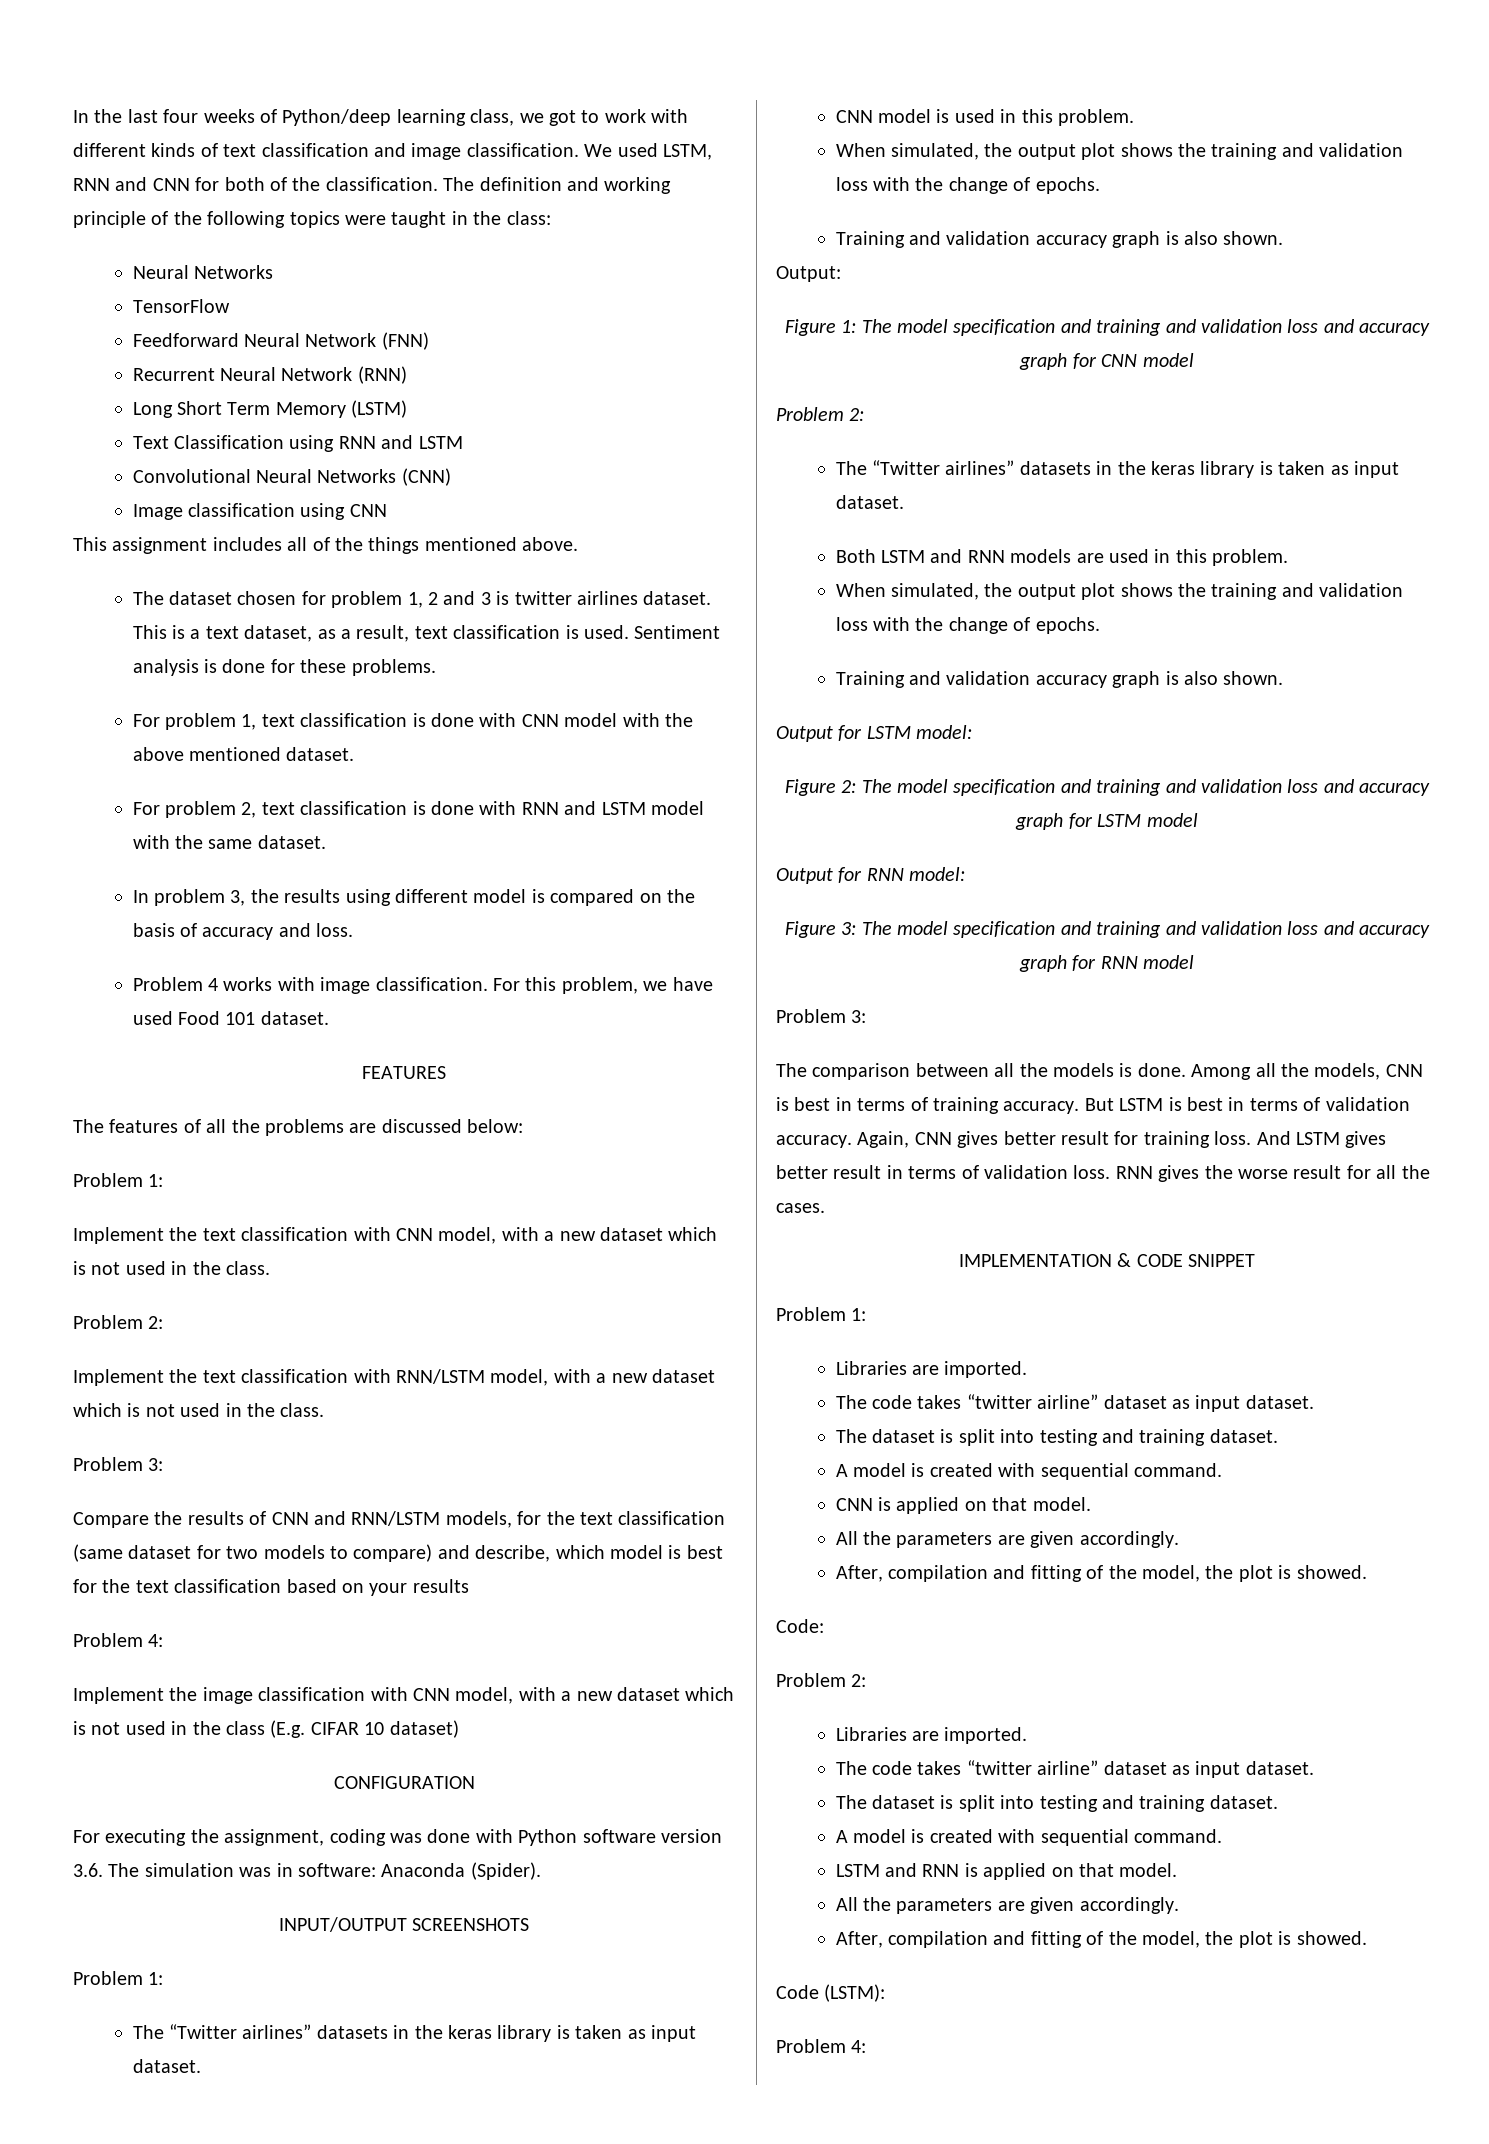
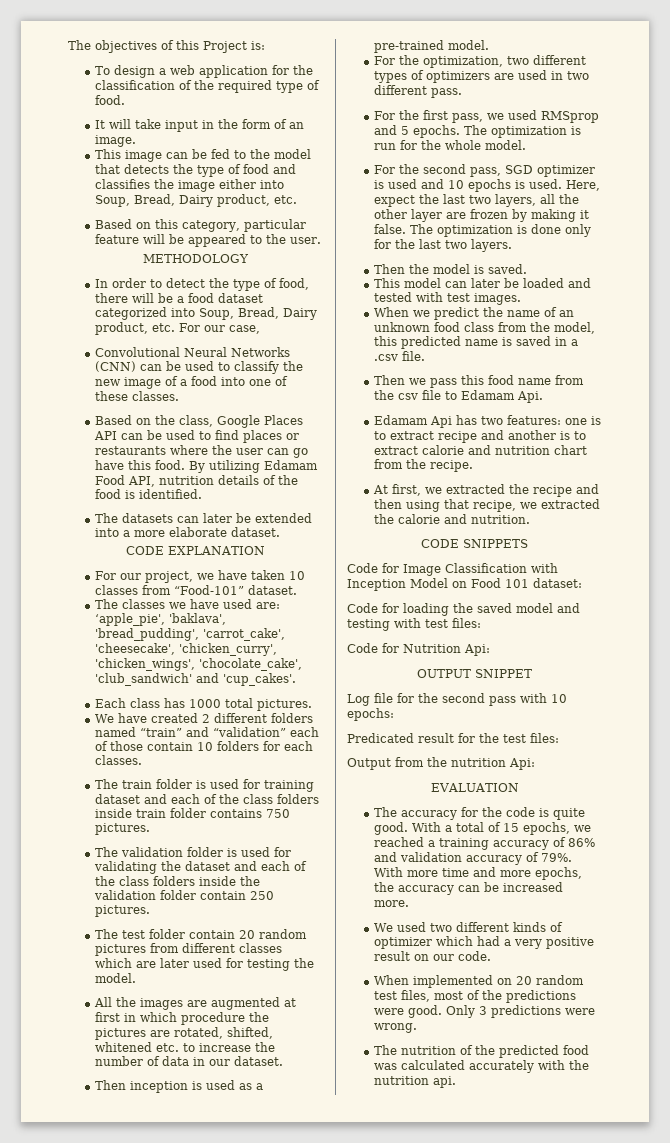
- In the last four weeks of Python/deep learning class, we got to work with different kinds of text classification and image classification. We used LSTM, RNN and CNN for both of the classification. The definition and working principle of the following topics were taught in the class:
- Neural Networks
- TensorFlow
- Feedforward Neural Network (FNN)
- Recurrent Neural Network (RNN)
- Long Short Term Memory (LSTM)
- Text Classification using RNN and LSTM
- Convolutional Neural Networks (CNN)
- Image classification using CNN
- This assignment includes all of the things mentioned above.
- The dataset chosen for problem 1, 2 and 3 is twitter airlines dataset. This is a text dataset, as a result, text classification is used. Sentiment analysis is done for these problems.
- For problem 1, text classification is done with CNN model with the above mentioned dataset.
- For problem 2, text classification is done with RNN and LSTM model with the same dataset.
- In problem 3, the results using different model is compared on the basis of accuracy and loss.
- Problem 4 works with image classification. For this problem, we have used Food 101 dataset.
- FEATURES
- The features of all the problems are discussed below:
- Problem 1:
- Implement the text classification with CNN model, with a new dataset which is not used in the class.
- Problem 2:
- Implement the text classification with RNN/LSTM model, with a new dataset which is not used in the class.
- Problem 3:
- Compare the results of CNN and RNN/LSTM models, for the text classification (same dataset for two models to compare) and describe, which model is best for the text classification based on your results
- Problem 4:
- Implement the image classification with CNN model, with a new dataset which is not used in the class (E.g. CIFAR 10 dataset)
- CONFIGURATION
- For executing the assignment, coding was done with Python software version 3.6. The simulation was in software: Anaconda (Spider).
- INPUT/OUTPUT SCREENSHOTS
- Problem 1:
- The “Twitter airlines” datasets in the keras library is taken as input dataset.
- CNN model is used in this problem.
- When simulated, the output plot shows the training and validation loss with the change of epochs.
- Training and validation accuracy graph is also shown.
- Output:
- Figure 1: The model specification and training and validation loss and accuracy graph for CNN model
- Problem 2:
- The “Twitter airlines” datasets in the keras library is taken as input dataset.
- Both LSTM and RNN models are used in this problem.
- When simulated, the output plot shows the training and validation loss with the change of epochs.
- Training and validation accuracy graph is also shown.
- Output for LSTM model:
- Figure 2: The model specification and training and validation loss and accuracy graph for LSTM model
- Output for RNN model:
- Figure 3: The model specification and training and validation loss and accuracy graph for RNN model
- Problem 3:
- The comparison between all the models is done. Among all the models, CNN is best in terms of training accuracy. But LSTM is best in terms of validation accuracy. Again, CNN gives better result for training loss. And LSTM gives better result in terms of validation loss. RNN gives the worse result for all the cases.
- IMPLEMENTATION & CODE SNIPPET
- Problem 1:
- Libraries are imported.
- The code takes “twitter airline” dataset as input dataset.
- The dataset is split into testing and training dataset.
- A model is created with sequential command.
- CNN is applied on that model.
- All the parameters are given accordingly.
- After, compilation and fitting of the model, the plot is showed.
- Code:
- Problem 2:
- Libraries are imported.
- The code takes “twitter airline” dataset as input dataset.
- The dataset is split into testing and training dataset.
- A model is created with sequential command.
- LSTM and RNN is applied on that model.
- All the parameters are given accordingly.
- After, compilation and fitting of the model, the plot is showed.
- Code (LSTM):
- Problem 4:
+ The objectives of this Project is:
+ To design a web application for the classification of the required type of food.
+ It will take input in the form of an image.
+ This image can be fed to the model that detects the type of food and classifies the image either into Soup, Bread, Dairy product, etc.
+ Based on this category, particular feature will be appeared to the user.
+ METHODOLOGY
+ In order to detect the type of food, there will be a food dataset categorized into Soup, Bread, Dairy product, etc. For our case,
+ Convolutional Neural Networks (CNN) can be used to classify the new image of a food into one of these classes.
+ Based on the class, Google Places API can be used to find places or restaurants where the user can go have this food. By utilizing Edamam Food API, nutrition details of the food is identified.
+ The datasets can later be extended into a more elaborate dataset.
+ CODE EXPLANATION
+ For our project, we have taken 10 classes from “Food-101” dataset.
+ The classes we have used are: ‘apple_pie', 'baklava', 'bread_pudding', 'carrot_cake', 'cheesecake', 'chicken_curry', 'chicken_wings', 'chocolate_cake', 'club_sandwich' and 'cup_cakes'.
+ Each class has 1000 total pictures.
+ We have created 2 different folders named “train” and “validation” each of those contain 10 folders for each classes.
+ The train folder is used for training dataset and each of the class folders inside train folder contains 750 pictures.
+ The validation folder is used for validating the dataset and each of the class folders inside the validation folder contain 250 pictures.
+ The test folder contain 20 random pictures from different classes which are later used for testing the model.
+ All the images are augmented at first in which procedure the pictures are rotated, shifted, whitened etc. to increase the number of data in our dataset.
+ Then inception is used as a pre-trained model.
+ For the optimization, two different types of optimizers are used in two different pass.
+ For the first pass, we used RMSprop and 5 epochs. The optimization is run for the whole model.
+ For the second pass, SGD optimizer is used and 10 epochs is used. Here, expect the last two layers, all the other layer are frozen by making it false. The optimization is done only for the last two layers.
+ Then the model is saved.
+ This model can later be loaded and tested with test images.
+ When we predict the name of an unknown food class from the model, this predicted name is saved in a .csv file.
+ Then we pass this food name from the csv file to Edamam Api.
+ Edamam Api has two features: one is to extract recipe and another is to extract calorie and nutrition chart from the recipe.
+ At first, we extracted the recipe and then using that recipe, we extracted the calorie and nutrition.
+ CODE SNIPPETS
+ Code for Image Classification with Inception Model on Food 101 dataset:
+ Code for loading the saved model and testing with test files:
+ Code for Nutrition Api:
+ OUTPUT SNIPPET
+ Log file for the second pass with 10 epochs:
+ Predicated result for the test files:
+ Output from the nutrition Api:
+ EVALUATION
+ The accuracy for the code is quite good. With a total of 15 epochs, we reached a training accuracy of 86% and validation accuracy of 79%. With more time and more epochs, the accuracy can be increased more.
+ We used two different kinds of optimizer which had a very positive result on our code.
+ When implemented on 20 random test files, most of the predictions were good. Only 3 predictions were wrong.
+ The nutrition of the predicted food was calculated accurately with the nutrition api.

